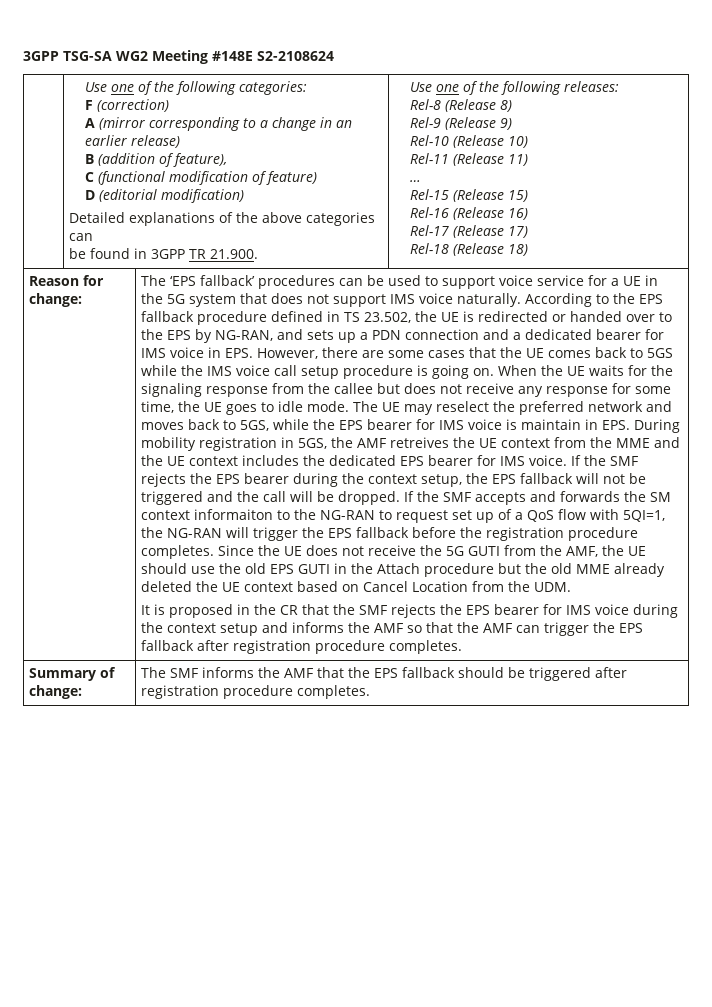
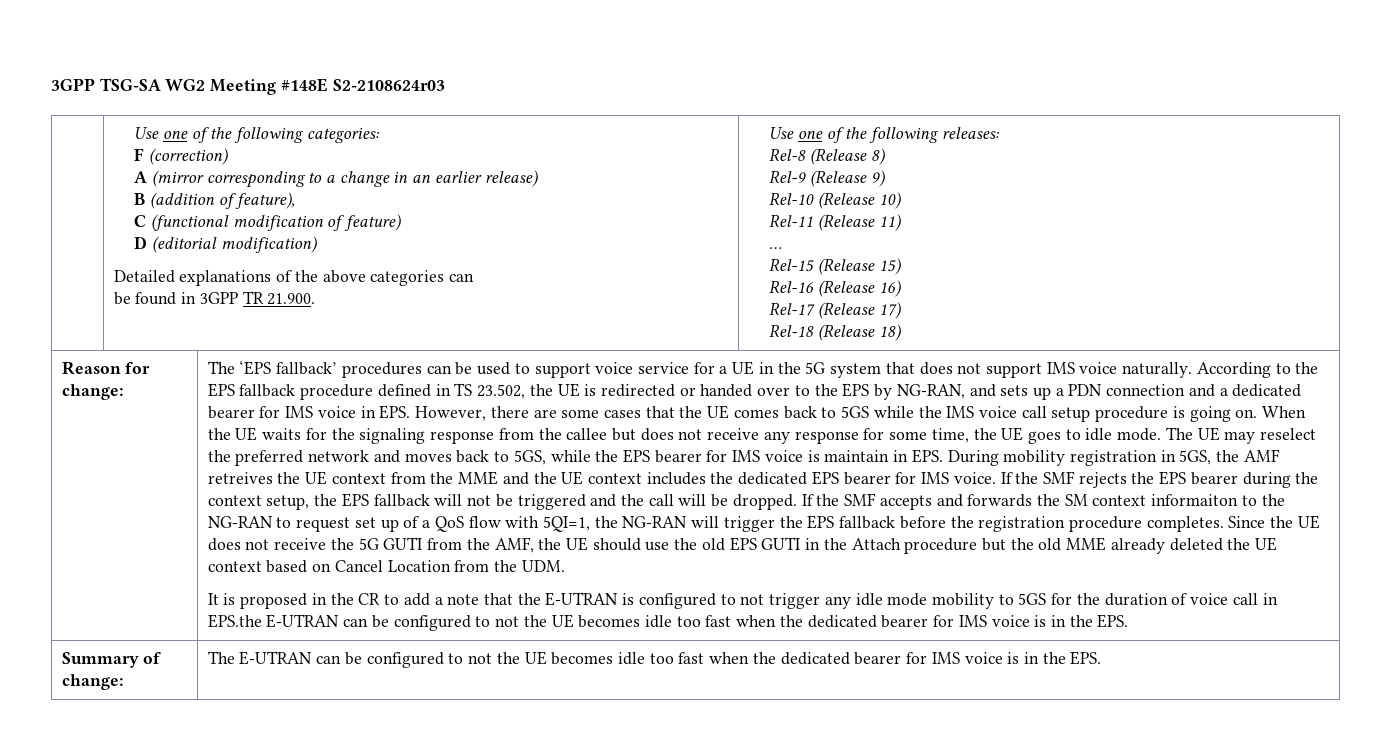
- 3GPP TSG-SA WG2 Meeting #148E S2-2108624
+ 3GPP TSG-SA WG2 Meeting #148E S2-2108624r03
- It is proposed in the CR that the SMF rejects the EPS bearer for IMS voice during the context setup and informs the AMF so that the AMF can trigger the EPS fallback after registration procedure completes.
- Summary of change: | The SMF informs the AMF that the EPS fallback should be triggered after registration procedure completes.
+ It is proposed in the CR to add a note that the E-UTRAN is configured to not trigger any idle mode mobility to 5GS for the duration of voice call in EPS.the E-UTRAN can be configured to not the UE becomes idle too fast when the dedicated bearer for IMS voice is in the EPS.
+ Summary of change: | The E-UTRAN can be configured to not the UE becomes idle too fast when the dedicated bearer for IMS voice is in the EPS.

